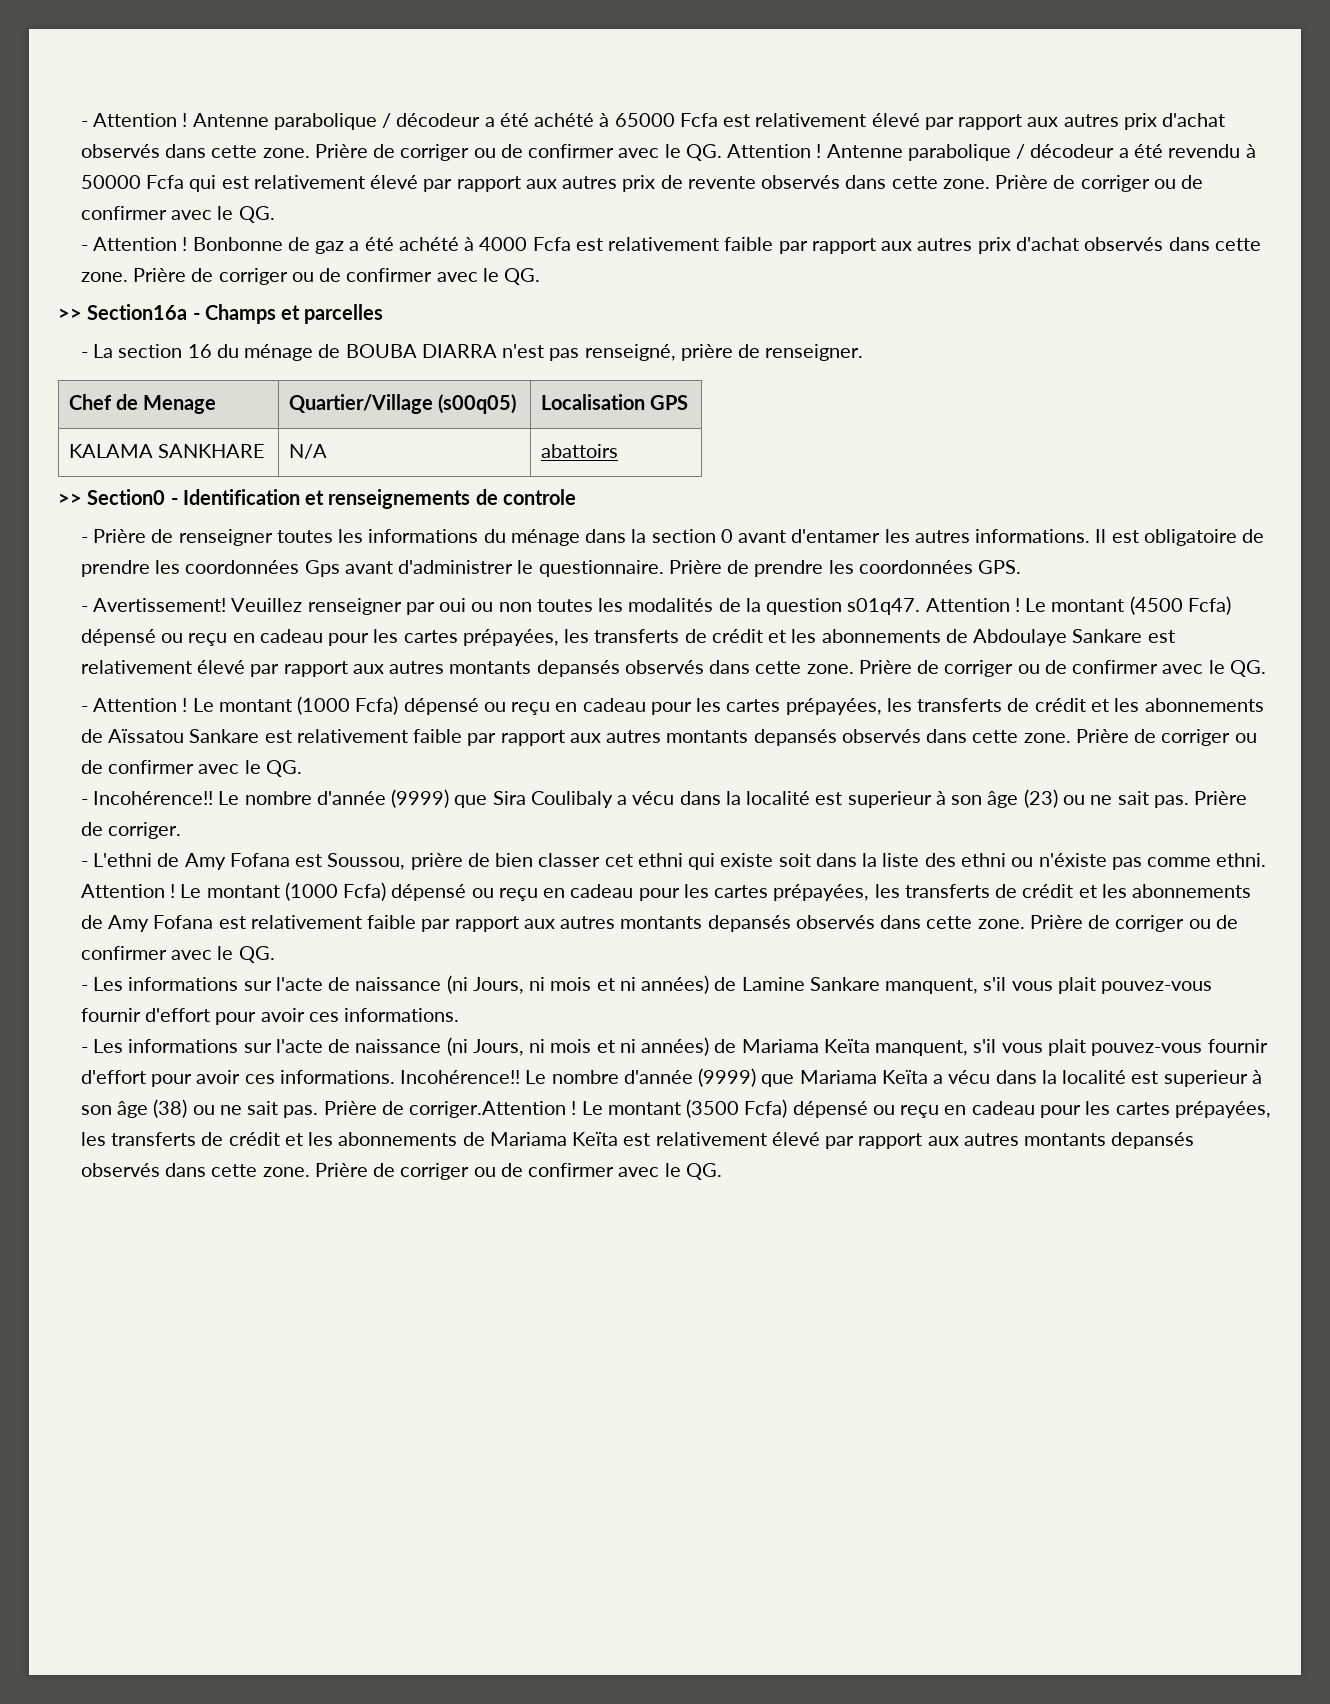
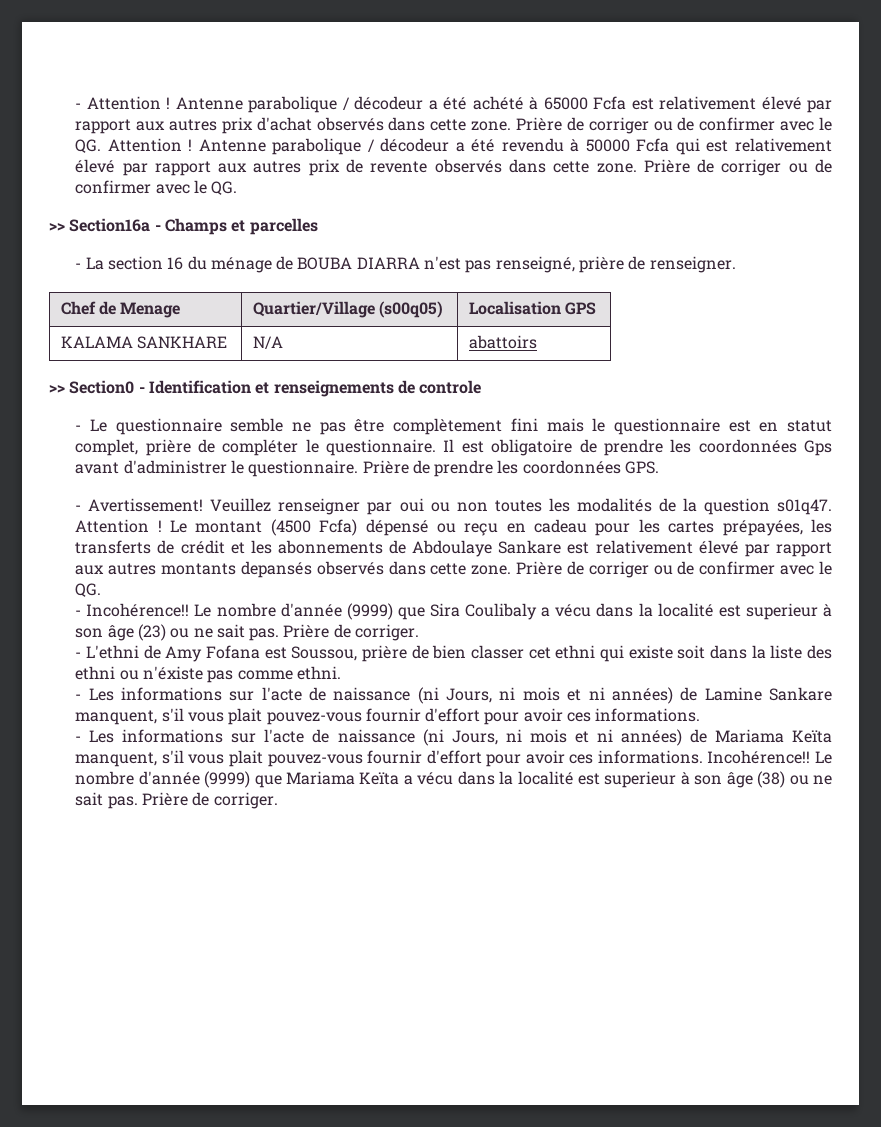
- - Attention ! Bonbonne de gaz a été achété à 4000 Fcfa est relativement faible par rapport aux autres prix d'achat observés dans cette zone. Prière de corriger ou de confirmer avec le QG.
- - Prière de renseigner toutes les informations du ménage dans la section 0 avant d'entamer les autres informations.
+ - Le questionnaire semble ne pas être complètement fini mais le questionnaire est en statut complet, prière de compléter le questionnaire.
- - Attention ! Le montant (1000 Fcfa) dépensé ou reçu en cadeau pour les cartes prépayées, les transferts de crédit et les abonnements de Aïssatou Sankare est relativement faible par rapport aux autres montants depansés observés dans cette zone. Prière de corriger ou de confirmer avec le QG.
- Attention ! Le montant (1000 Fcfa) dépensé ou reçu en cadeau pour les cartes prépayées, les transferts de crédit et les abonnements de Amy Fofana est relativement faible par rapport aux autres montants depansés observés dans cette zone. Prière de corriger ou de confirmer avec le QG.
- Le nombre d'année (9999) que Mariama Keïta a vécu dans la localité est superieur à son âge (38) ou ne sait pas. Prière de corriger.Attention ! Le montant (3500 Fcfa) dépensé ou reçu en cadeau pour les cartes prépayées, les transferts de crédit et les abonnements de Mariama Keïta est relativement élevé par rapport aux autres montants depansés observés dans cette zone. Prière de corriger ou de confirmer avec le QG.
+ Le nombre d'année (9999) que Mariama Keïta a vécu dans la localité est superieur à son âge (38) ou ne sait pas. Prière de corriger.

